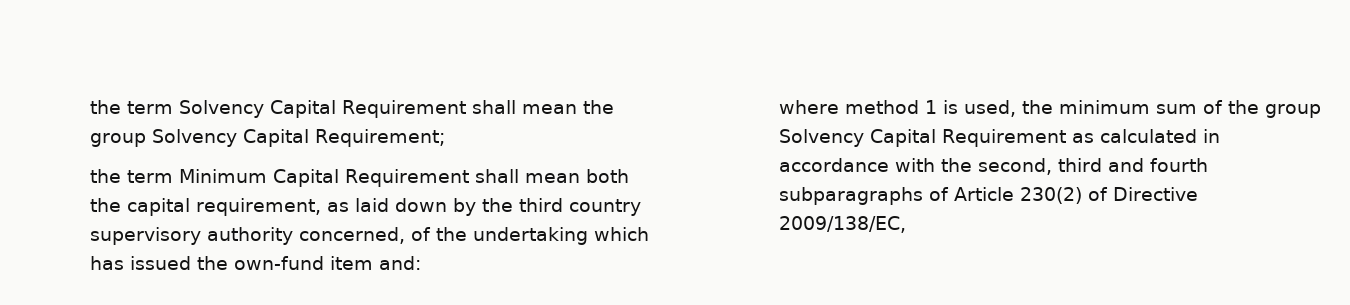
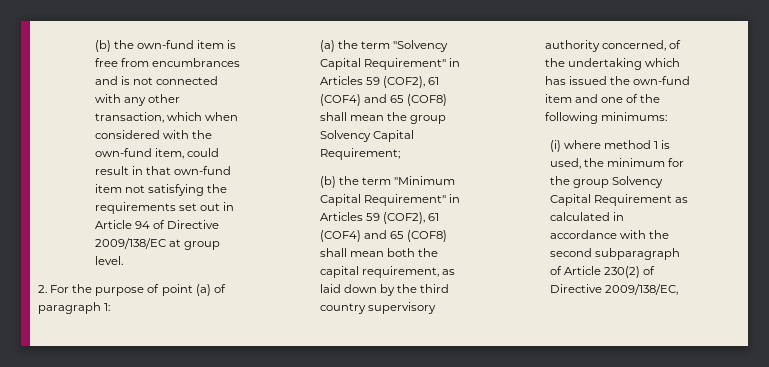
- the term Solvency Capital Requirement shall mean the group Solvency Capital Requirement;
+ (b) the own-fund item is free from encumbrances and is not connected with any other transaction, which when considered with the own-fund item, could result in that own-fund item not satisfying the requirements set out in Article 94 of Directive 2009/138/EC at group level.
+ 2. For the purpose of point (a) of paragraph 1:
+ (a) the term "Solvency Capital Requirement" in Articles 59 (COF2), 61 (COF4) and 65 (COF8) shall mean the group Solvency Capital Requirement;
- the term Minimum Capital Requirement shall mean both the capital requirement, as laid down by the third country supervisory authority concerned, of the undertaking which has issued the own-fund item and:
- where method 1 is used, the minimum sum of the group Solvency Capital Requirement as calculated in accordance with the second, third and fourth subparagraphs of Article 230(2) of Directive 2009/138/EC,
+ (b) the term "Minimum Capital Requirement" in Articles 59 (COF2), 61 (COF4) and 65 (COF8) shall mean both the capital requirement, as laid down by the third country supervisory authority concerned, of the undertaking which has issued the own-fund item and one of the following minimums:
+ (i) where method 1 is used, the minimum for the group Solvency Capital Requirement as calculated in accordance with the second subparagraph of Article 230(2) of Directive 2009/138/EC,

